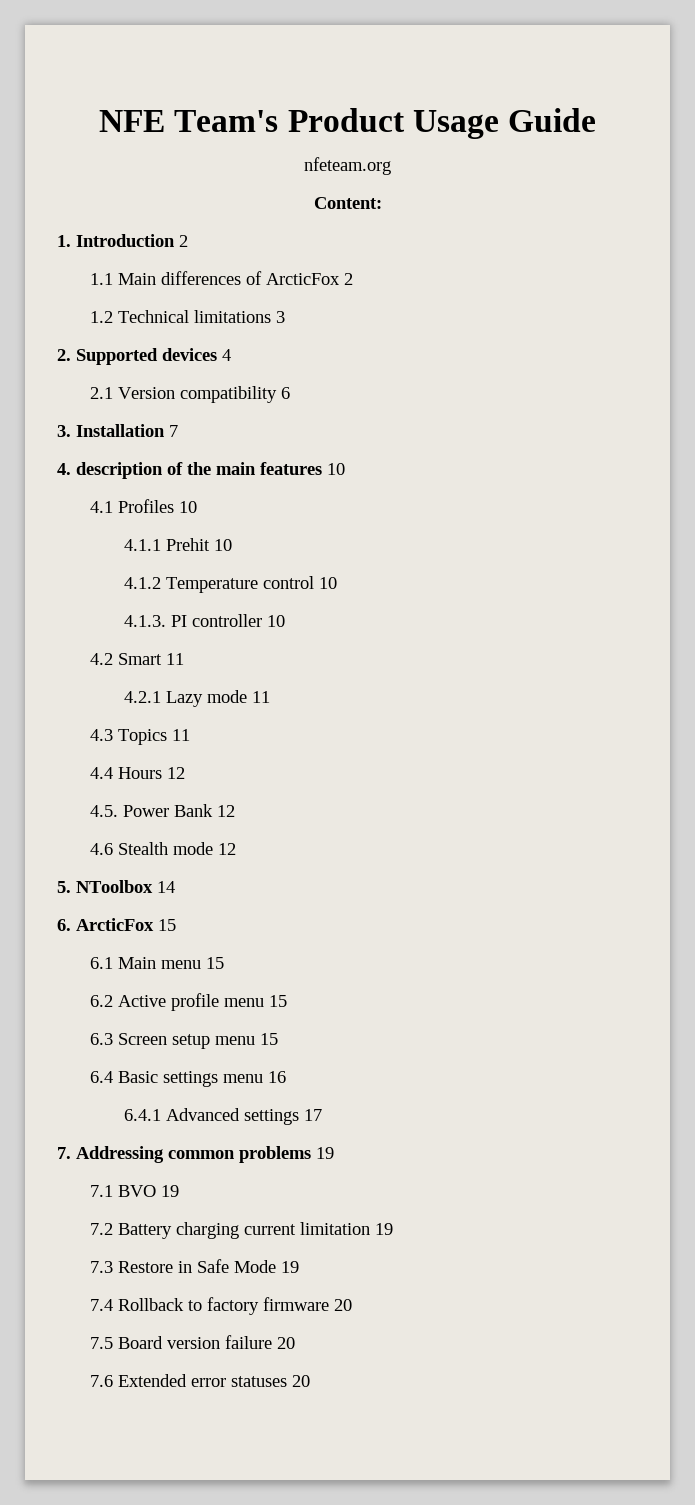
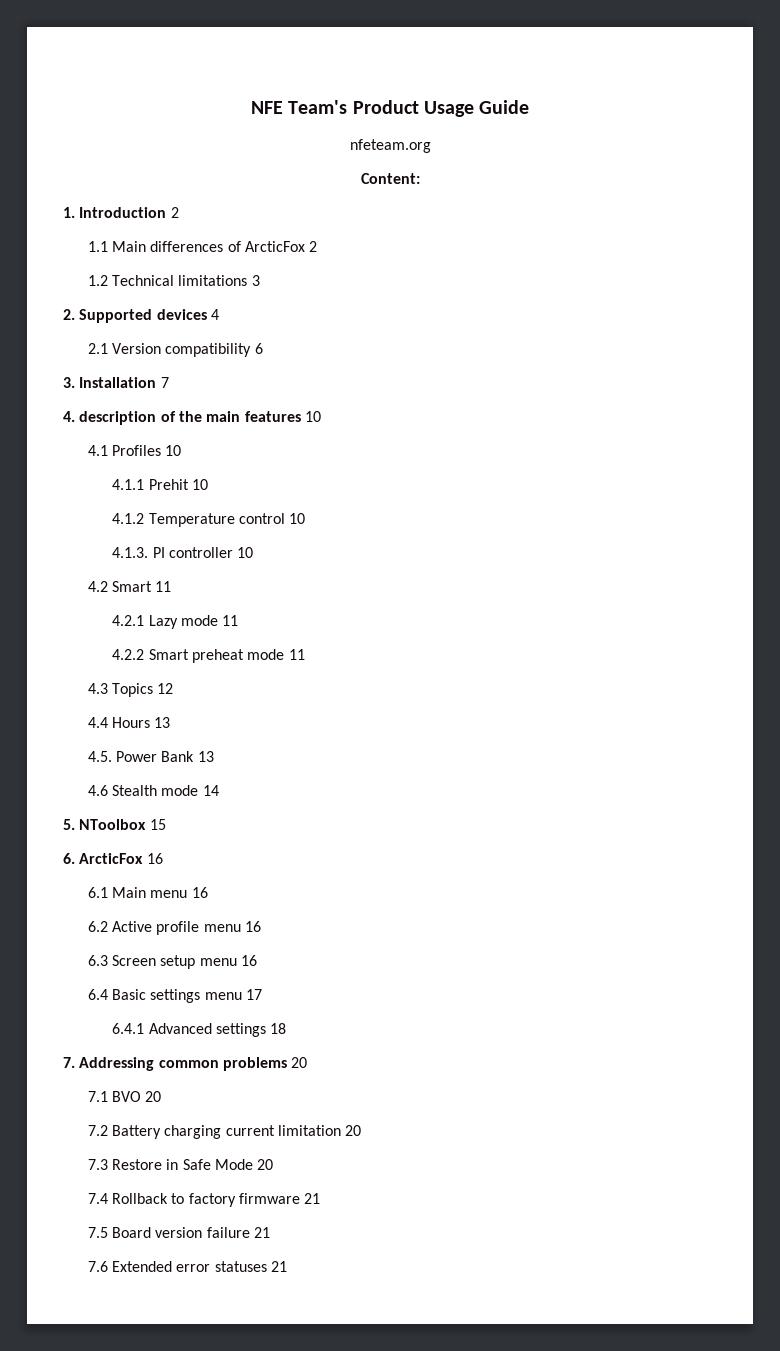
+ 4.2.2 Smart preheat mode 11
- 4.3 Topics 11
+ 4.3 Topics 12
- 4.4 Hours 12
+ 4.4 Hours 13
- 4.5. Power Bank 12
+ 4.5. Power Bank 13
- 4.6 Stealth mode 12
+ 4.6 Stealth mode 14
- 5. NToolbox 14
+ 5. NToolbox 15
- 6. ArcticFox 15
+ 6. ArcticFox 16
- 6.1 Main menu 15
+ 6.1 Main menu 16
- 6.2 Active profile menu 15
+ 6.2 Active profile menu 16
- 6.3 Screen setup menu 15
+ 6.3 Screen setup menu 16
- 6.4 Basic settings menu 16
+ 6.4 Basic settings menu 17
- 6.4.1 Advanced settings 17
+ 6.4.1 Advanced settings 18
- 7. Addressing common problems 19
+ 7. Addressing common problems 20
- 7.1 BVO 19
+ 7.1 BVO 20
- 7.2 Battery charging current limitation 19
+ 7.2 Battery charging current limitation 20
- 7.3 Restore in Safe Mode 19
+ 7.3 Restore in Safe Mode 20
- 7.4 Rollback to factory firmware 20
+ 7.4 Rollback to factory firmware 21
- 7.5 Board version failure 20
+ 7.5 Board version failure 21
- 7.6 Extended error statuses 20
+ 7.6 Extended error statuses 21

